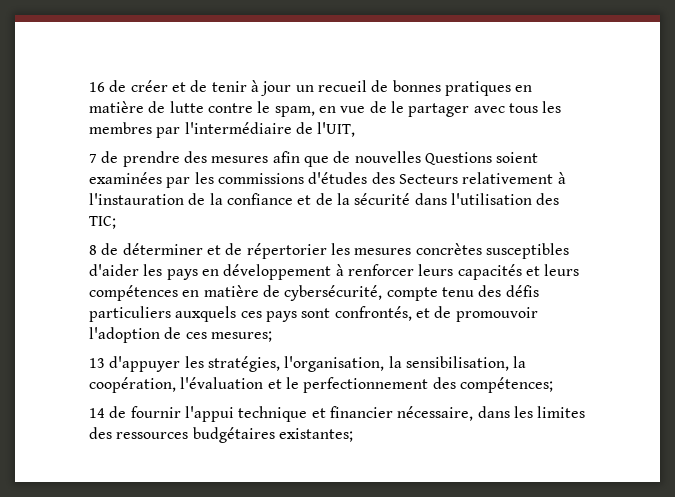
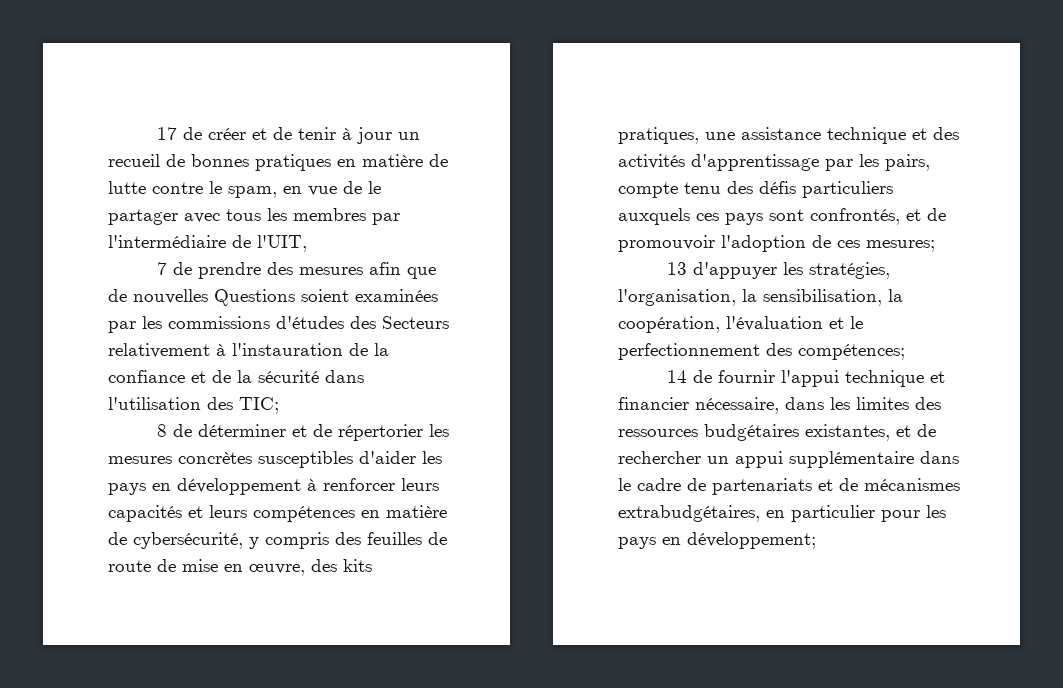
- 16 de créer et de tenir à jour un recueil de bonnes pratiques en matière de lutte contre le spam, en vue de le partager avec tous les membres par l'intermédiaire de l'UIT,
+ 17 de créer et de tenir à jour un recueil de bonnes pratiques en matière de lutte contre le spam, en vue de le partager avec tous les membres par l'intermédiaire de l'UIT,
- 8 de déterminer et de répertorier les mesures concrètes susceptibles d'aider les pays en développement à renforcer leurs capacités et leurs compétences en matière de cybersécurité, compte tenu des défis particuliers auxquels ces pays sont confrontés, et de promouvoir l'adoption de ces mesures;
+ 8 de déterminer et de répertorier les mesures concrètes susceptibles d'aider les pays en développement à renforcer leurs capacités et leurs compétences en matière de cybersécurité, y compris des feuilles de route de mise en œuvre, des kits pratiques, une assistance technique et des activités d'apprentissage par les pairs, compte tenu des défis particuliers auxquels ces pays sont confrontés, et de promouvoir l'adoption de ces mesures;
- 14 de fournir l'appui technique et financier nécessaire, dans les limites des ressources budgétaires existantes;
+ 14 de fournir l'appui technique et financier nécessaire, dans les limites des ressources budgétaires existantes, et de rechercher un appui supplémentaire dans le cadre de partenariats et de mécanismes extrabudgétaires, en particulier pour les pays en développement;

